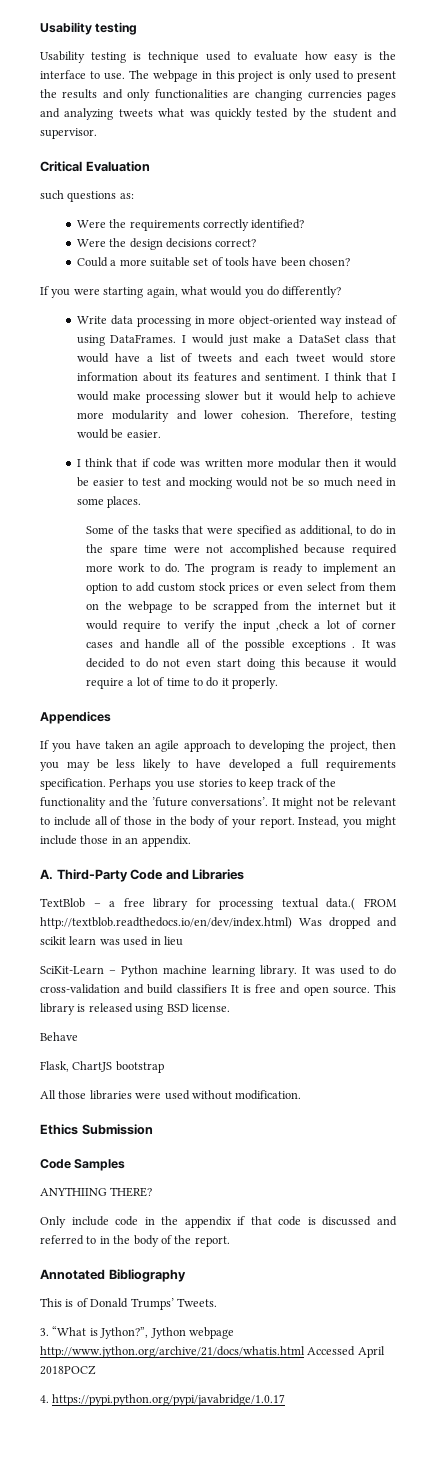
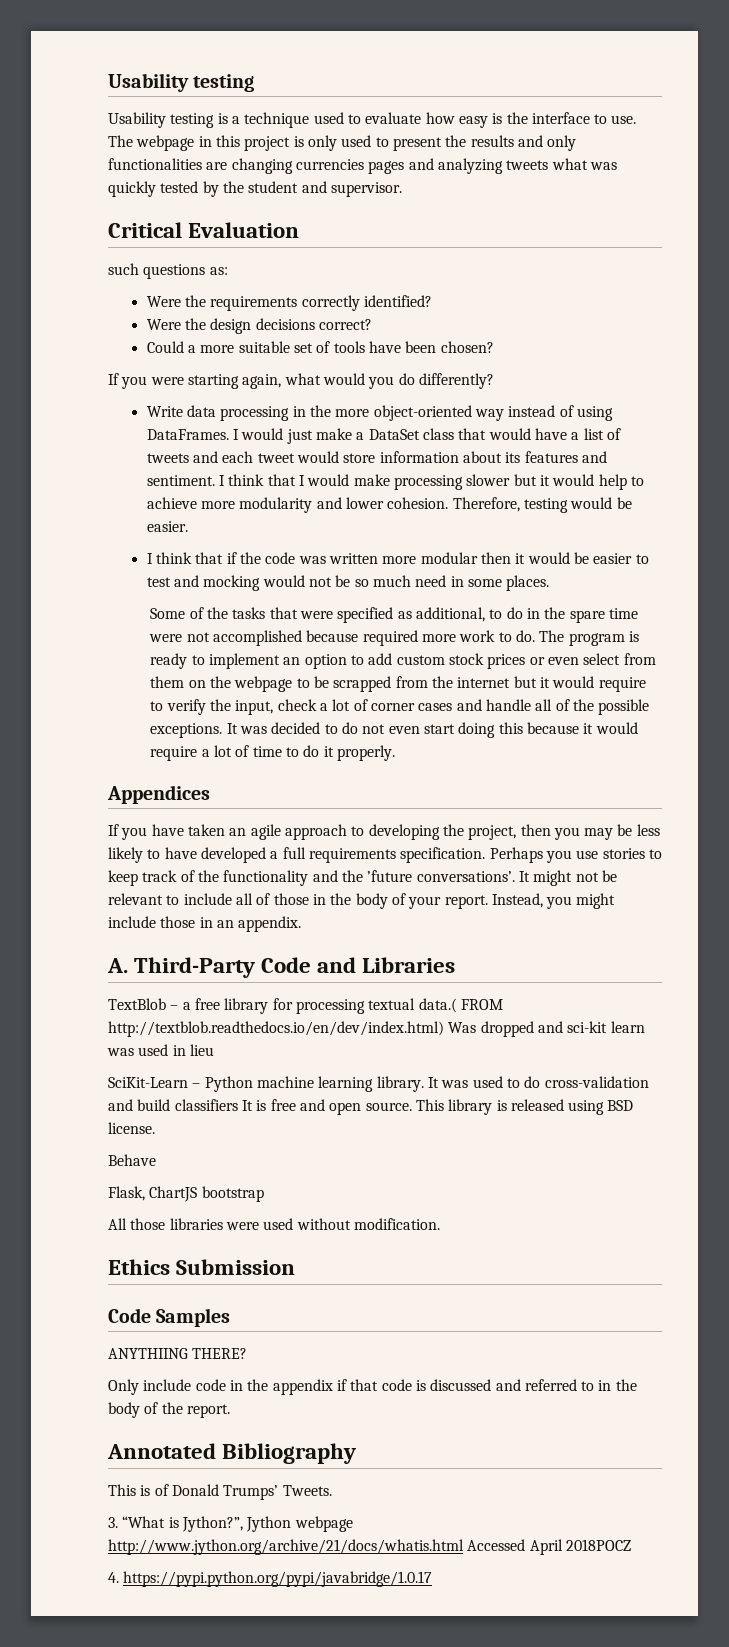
- Usability testing is technique used to evaluate how easy is the interface to use.
+ Usability testing is a technique used to evaluate how easy is the interface to use.
- Write data processing in more object-oriented way instead of using DataFrames.
+ Write data processing in the more object-oriented way instead of using DataFrames.
- I think that if code was written more modular then it would be easier to test and mocking would not be so much need in some places.
+ I think that if the code was written more modular then it would be easier to test and mocking would not be so much need in some places.
- The program is ready to implement an option to add custom stock prices or even select from them on the webpage to be scrapped from the internet but it would require to verify the input ,check a lot of corner cases and handle all of the possible exceptions .
+ The program is ready to implement an option to add custom stock prices or even select from them on the webpage to be scrapped from the internet but it would require to verify the input, check a lot of corner cases and handle all of the possible exceptions.
- TextBlob – a free library for processing textual data.( FROM http://textblob.readthedocs.io/en/dev/index.html) Was dropped and scikit learn was used in lieu
+ TextBlob – a free library for processing textual data.( FROM http://textblob.readthedocs.io/en/dev/index.html) Was dropped and sci-kit learn was used in lieu

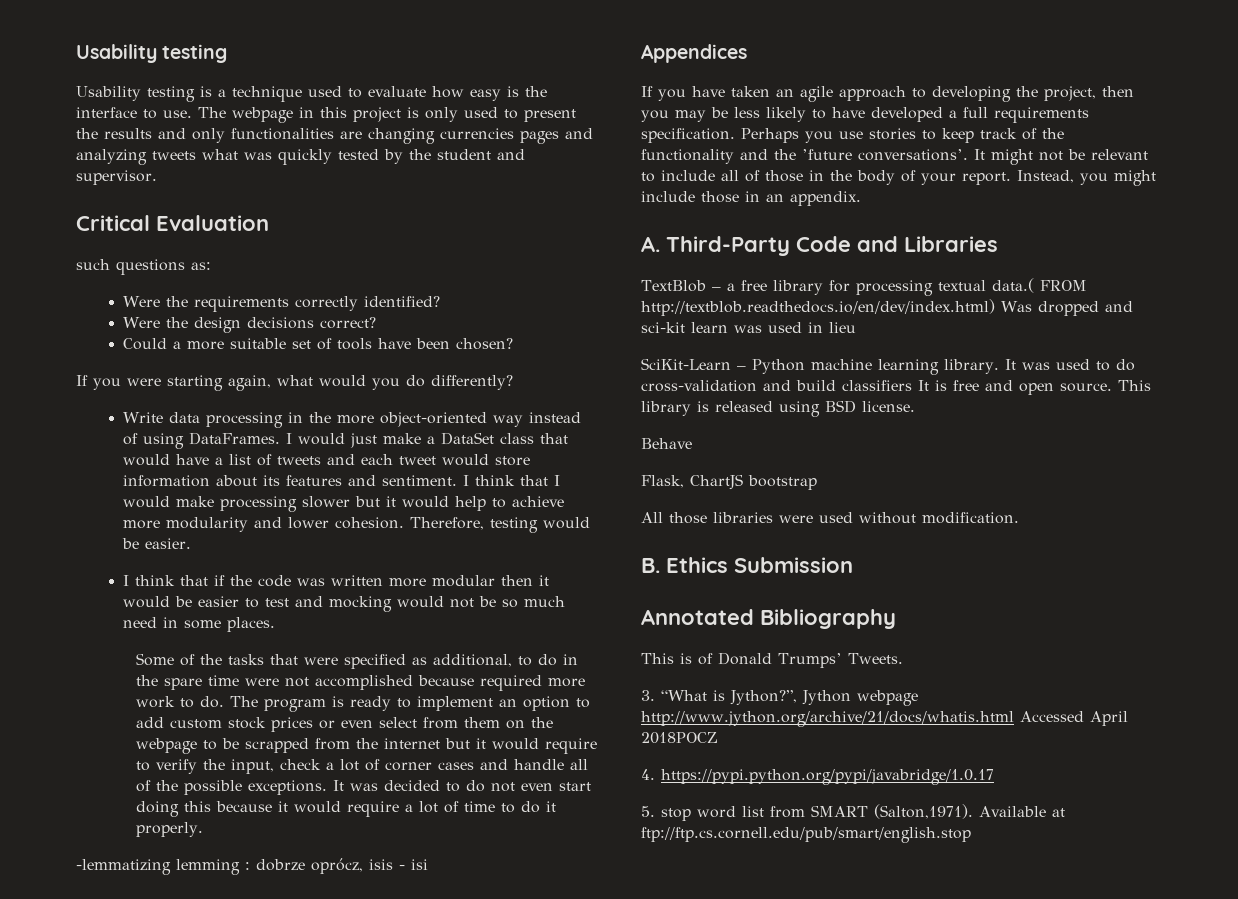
+ -lemmatizing lemming : dobrze oprócz, isis - isi
- Ethics Submission
+ B. Ethics Submission
- Code Samples
- ANYTHIING THERE?
- Only include code in the appendix if that code is discussed and referred to in the body of the report.
+ 5. stop word list from SMART (Salton,1971). Available at ftp://ftp.cs.cornell.edu/pub/smart/english.stop

